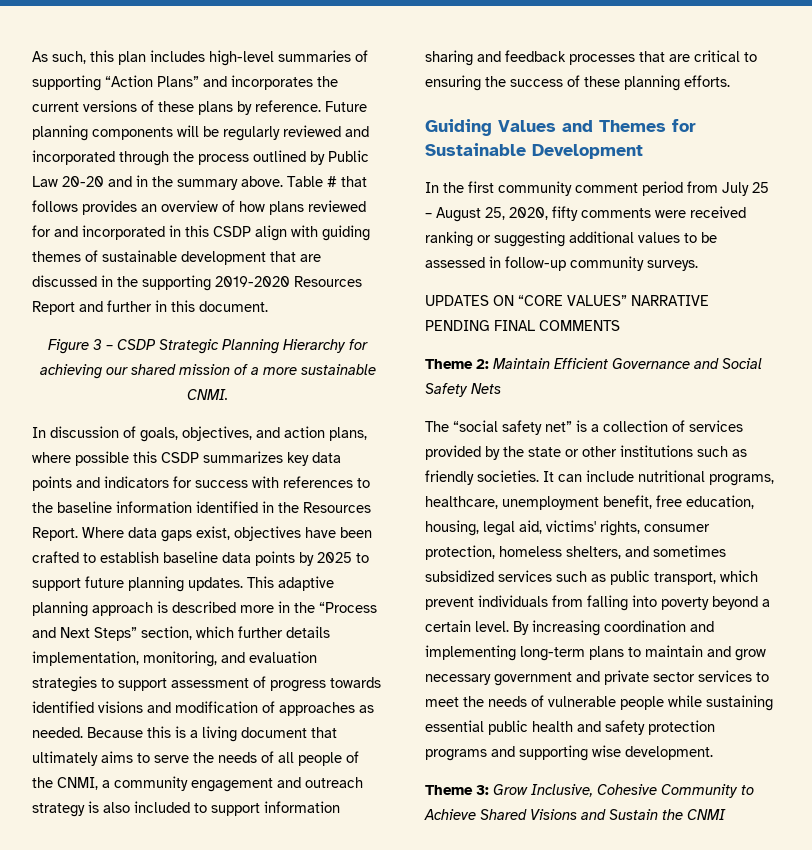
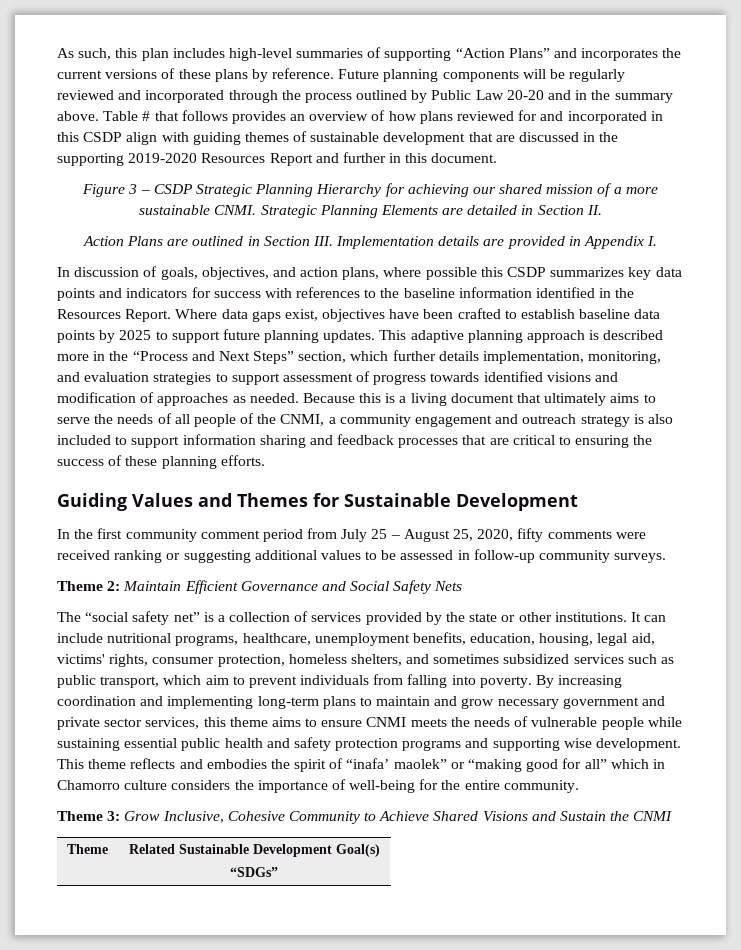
+ Strategic Planning Elements are detailed in Section II.
+ Action Plans are outlined in Section III. Implementation details are provided in Appendix I.
- UPDATES ON “CORE VALUES” NARRATIVE PENDING FINAL COMMENTS
- The “social safety net” is a collection of services provided by the state or other institutions such as friendly societies.
+ The “social safety net” is a collection of services provided by the state or other institutions.
- It can include nutritional programs, healthcare, unemployment benefit, free education, housing, legal aid, victims' rights, consumer protection, homeless shelters, and sometimes subsidized services such as public transport, which prevent individuals from falling into poverty beyond a certain level.
+ It can include nutritional programs, healthcare, unemployment benefits, education, housing, legal aid, victims' rights, consumer protection, homeless shelters, and sometimes subsidized services such as public transport, which aim to prevent individuals from falling into poverty.
- By increasing coordination and implementing long-term plans to maintain and grow necessary government and private sector services to meet the needs of vulnerable people while sustaining essential public health and safety protection programs and supporting wise development.
+ By increasing coordination and implementing long-term plans to maintain and grow necessary government and private sector services, this theme aims to ensure CNMI meets the needs of vulnerable people while sustaining essential public health and safety protection programs and supporting wise development. This theme reflects and embodies the spirit of “inafa’ maolek” or “making good for all” which in Chamorro culture considers the importance of well-being for the entire community.
+ Theme | Related Sustainable Development Goal(s)
+ “SDGs”

